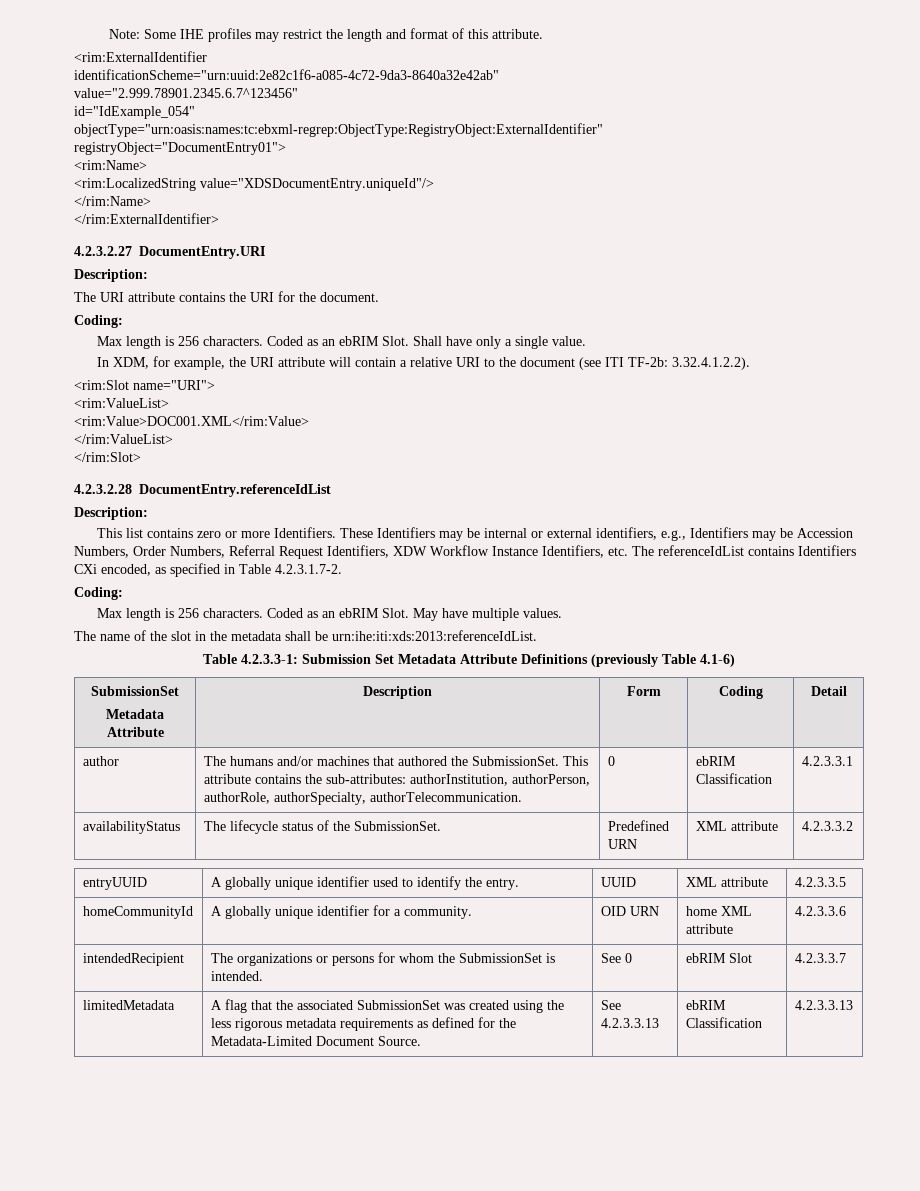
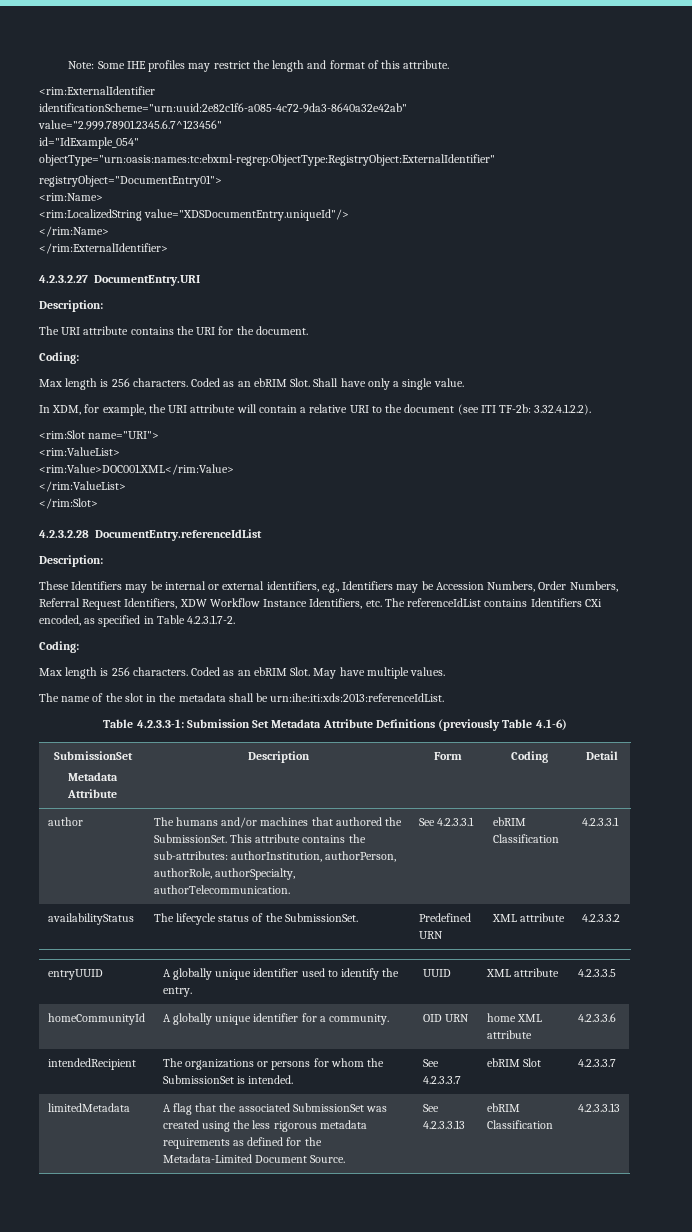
- This list contains zero or more Identifiers.
- author | The humans and/or machines that authored the SubmissionSet. This attribute contains the sub-attributes: authorInstitution, authorPerson, authorRole, authorSpecialty, authorTelecommunication. | 0 | ebRIM Classification | 4.2.3.3.1
+ author | The humans and/or machines that authored the SubmissionSet. This attribute contains the sub-attributes: authorInstitution, authorPerson, authorRole, authorSpecialty, authorTelecommunication. | See 4.2.3.3.1 | ebRIM Classification | 4.2.3.3.1
- intendedRecipient | The organizations or persons for whom the SubmissionSet is intended. | See 0 | ebRIM Slot | 4.2.3.3.7
+ intendedRecipient | The organizations or persons for whom the SubmissionSet is intended. | See 4.2.3.3.7 | ebRIM Slot | 4.2.3.3.7

